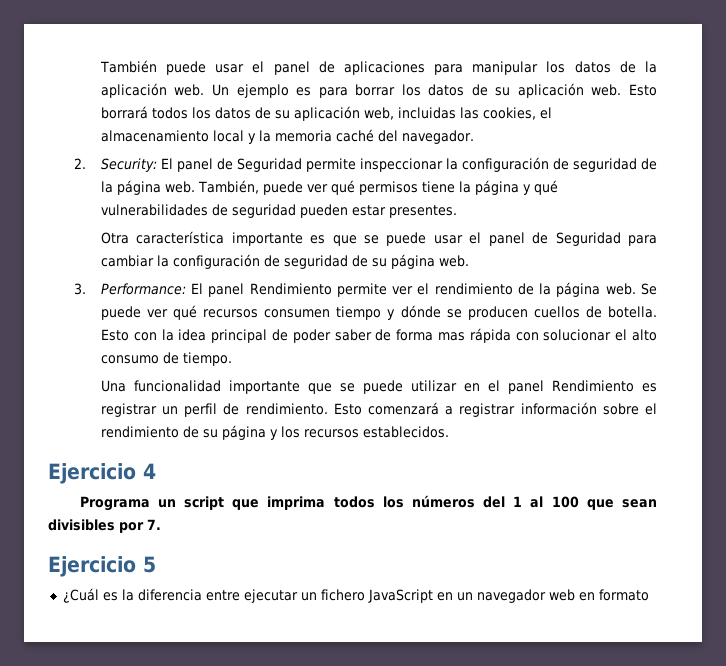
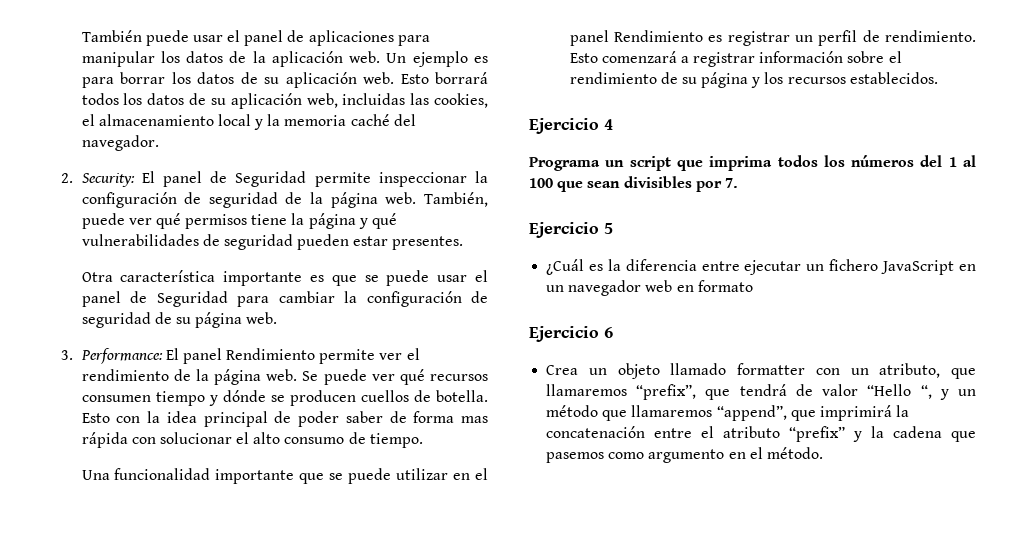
+ Ejercicio 6
+ Crea un objeto llamado formatter con un atributo, que llamaremos “prefix”, que tendrá de valor “Hello “, y un método que llamaremos “append”, que imprimirá la concatenación entre el atributo “prefix” y la cadena que pasemos como argumento en el método.

